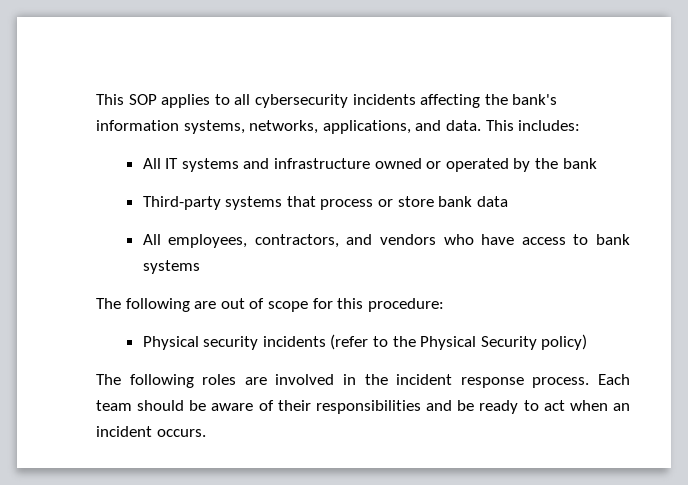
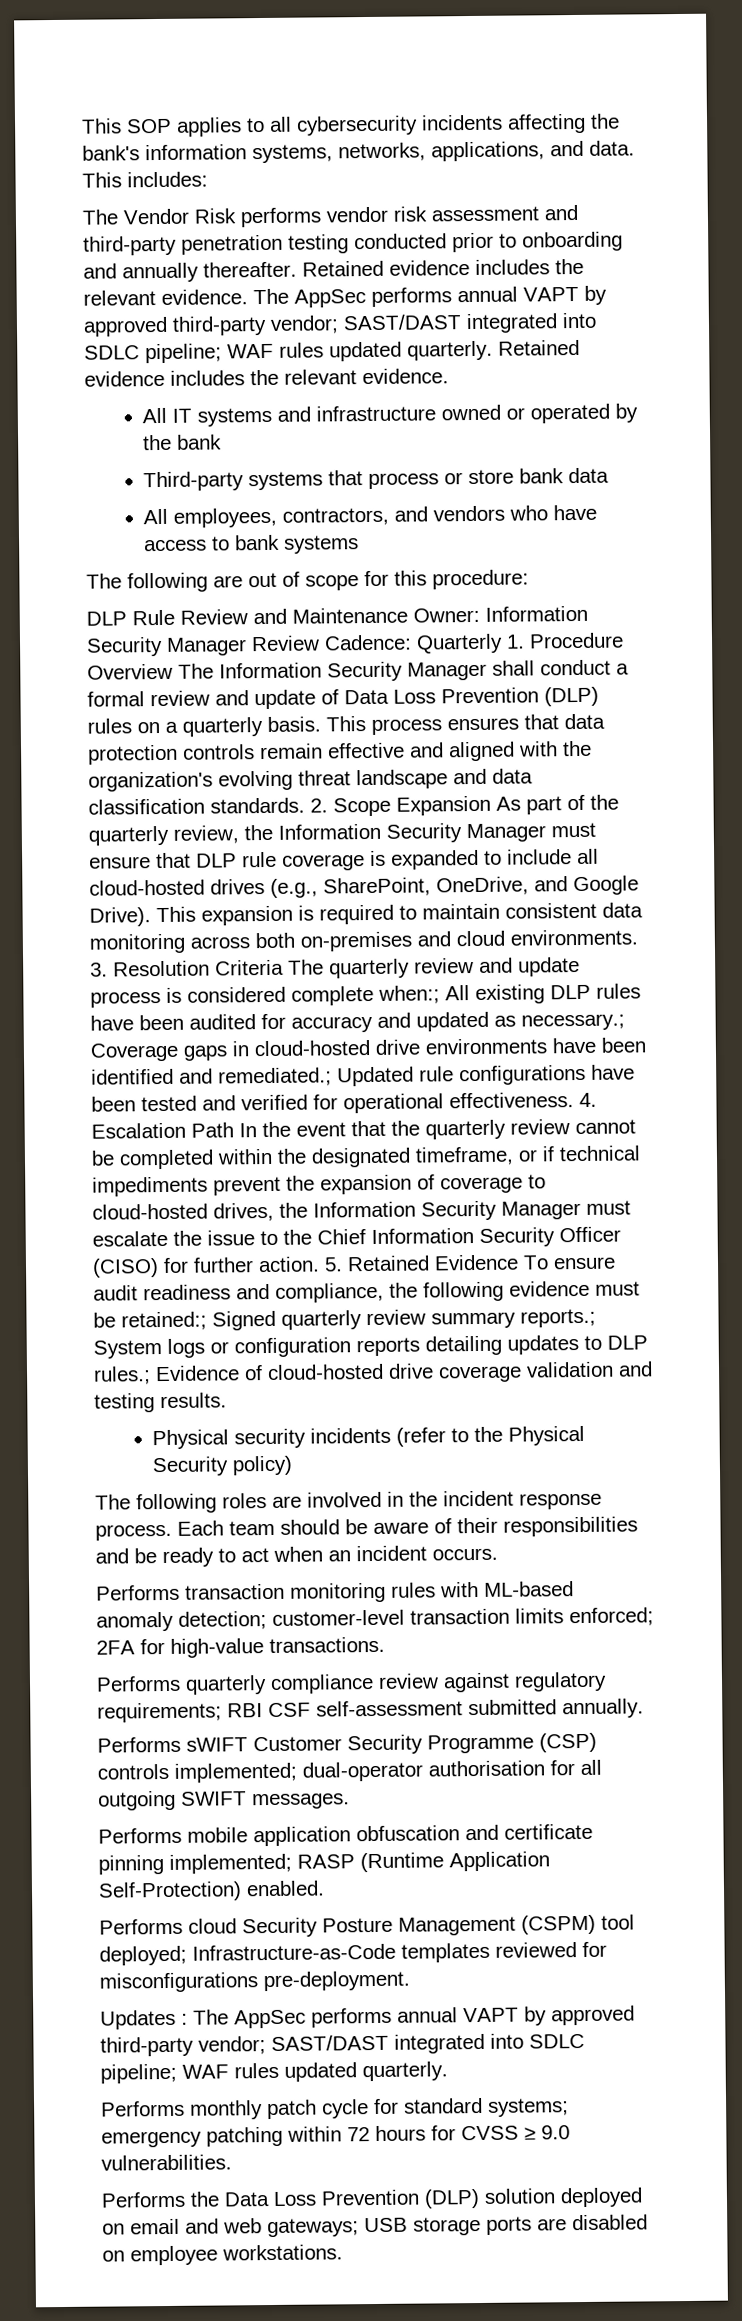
+ The Vendor Risk performs vendor risk assessment and third-party penetration testing conducted prior to onboarding and annually thereafter. Retained evidence includes the relevant evidence. The AppSec performs annual VAPT by approved third-party vendor; SAST/DAST integrated into SDLC pipeline; WAF rules updated quarterly. Retained evidence includes the relevant evidence.
+ DLP Rule Review and Maintenance Owner: Information Security Manager Review Cadence: Quarterly 1. Procedure Overview The Information Security Manager shall conduct a formal review and update of Data Loss Prevention (DLP) rules on a quarterly basis. This process ensures that data protection controls remain effective and aligned with the organization's evolving threat landscape and data classification standards. 2. Scope Expansion As part of the quarterly review, the Information Security Manager must ensure that DLP rule coverage is expanded to include all cloud-hosted drives (e.g., SharePoint, OneDrive, and Google Drive). This expansion is required to maintain consistent data monitoring across both on-premises and cloud environments. 3. Resolution Criteria The quarterly review and update process is considered complete when:; All existing DLP rules have been audited for accuracy and updated as necessary.; Coverage gaps in cloud-hosted drive environments have been identified and remediated.; Updated rule configurations have been tested and verified for operational effectiveness. 4. Escalation Path In the event that the quarterly review cannot be completed within the designated timeframe, or if technical impediments prevent the expansion of coverage to cloud-hosted drives, the Information Security Manager must escalate the issue to the Chief Information Security Officer (CISO) for further action. 5. Retained Evidence To ensure audit readiness and compliance, the following evidence must be retained:; Signed quarterly review summary reports.; System logs or configuration reports detailing updates to DLP rules.; Evidence of cloud-hosted drive coverage validation and testing results.
+ Performs transaction monitoring rules with ML-based anomaly detection; customer-level transaction limits enforced; 2FA for high-value transactions.
+ Performs quarterly compliance review against regulatory requirements; RBI CSF self-assessment submitted annually.
+ Performs sWIFT Customer Security Programme (CSP) controls implemented; dual-operator authorisation for all outgoing SWIFT messages.
+ Performs mobile application obfuscation and certificate pinning implemented; RASP (Runtime Application Self-Protection) enabled.
+ Performs cloud Security Posture Management (CSPM) tool deployed; Infrastructure-as-Code templates reviewed for misconfigurations pre-deployment.
+ Updates : The AppSec performs annual VAPT by approved third-party vendor; SAST/DAST integrated into SDLC pipeline; WAF rules updated quarterly.
+ Performs monthly patch cycle for standard systems; emergency patching within 72 hours for CVSS ≥ 9.0 vulnerabilities.
+ Performs the Data Loss Prevention (DLP) solution deployed on email and web gateways; USB storage ports are disabled on employee workstations.

